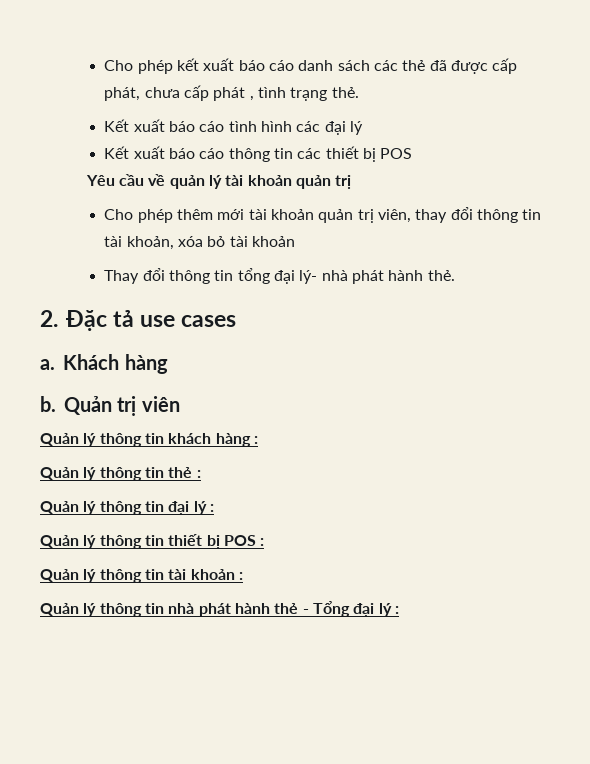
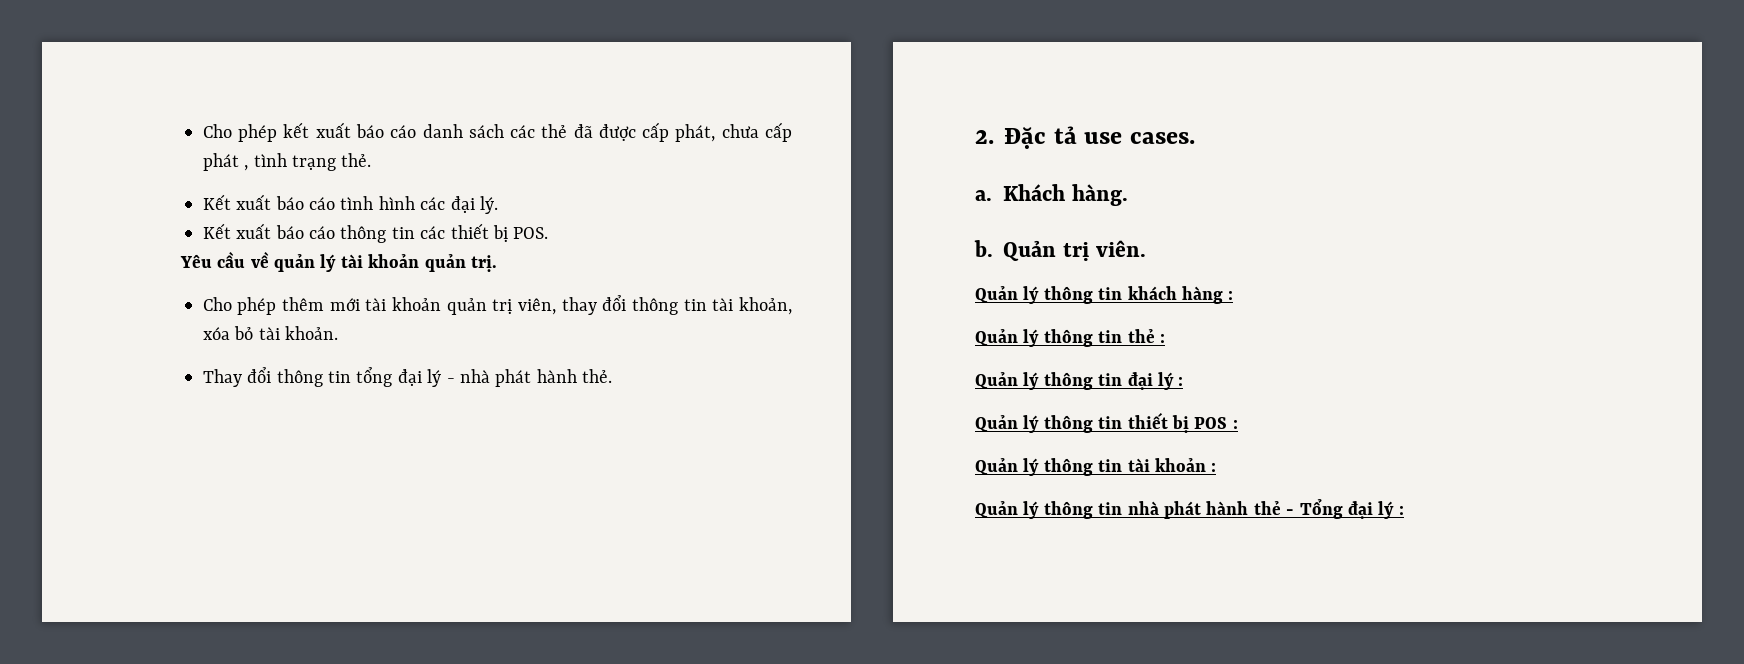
- Kết xuất báo cáo tình hình các đại lý
+ Kết xuất báo cáo tình hình các đại lý.
- Kết xuất báo cáo thông tin các thiết bị POS
+ Kết xuất báo cáo thông tin các thiết bị POS.
- Yêu cầu về quản lý tài khoản quản trị
+ Yêu cầu về quản lý tài khoản quản trị.
- Cho phép thêm mới tài khoản quản trị viên, thay đổi thông tin tài khoản, xóa bỏ tài khoản
+ Cho phép thêm mới tài khoản quản trị viên, thay đổi thông tin tài khoản, xóa bỏ tài khoản.
- Thay đổi thông tin tổng đại lý- nhà phát hành thẻ.
+ Thay đổi thông tin tổng đại lý - nhà phát hành thẻ.
- 2. Đặc tả use cases
+ 2. Đặc tả use cases.
- Khách hàng
+ Khách hàng.
- Quản trị viên
+ Quản trị viên.

